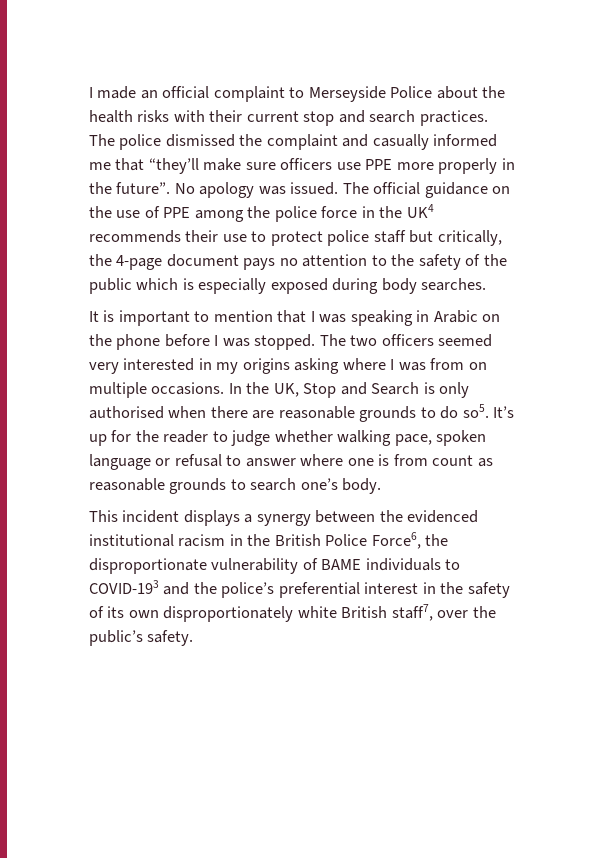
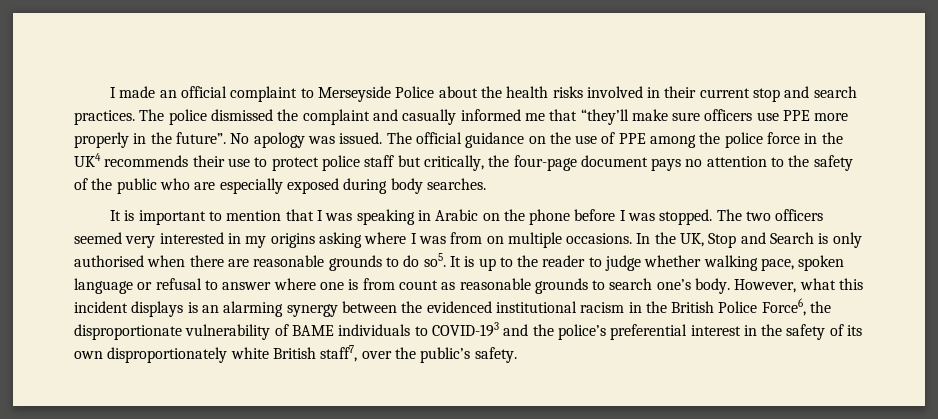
- I made an official complaint to Merseyside Police about the health risks with their current stop and search practices.
+ I made an official complaint to Merseyside Police about the health risks involved in their current stop and search practices.
- The official guidance on the use of PPE among the police force in the UK4 recommends their use to protect police staff but critically, the 4-page document pays no attention to the safety of the public which is especially exposed during body searches.
+ The official guidance on the use of PPE among the police force in the UK4 recommends their use to protect police staff but critically, the four-page document pays no attention to the safety of the public who are especially exposed during body searches.
- It’s up for the reader to judge whether walking pace, spoken language or refusal to answer where one is from count as reasonable grounds to search one’s body.
- This incident displays a synergy between the evidenced institutional racism in the British Police Force6, the disproportionate vulnerability of BAME individuals to COVID-193 and the police’s preferential interest in the safety of its own disproportionately white British staff7, over the public’s safety.
+ It is up to the reader to judge whether walking pace, spoken language or refusal to answer where one is from count as reasonable grounds to search one’s body. However, what this incident displays is an alarming synergy between the evidenced institutional racism in the British Police Force6, the disproportionate vulnerability of BAME individuals to COVID-193 and the police’s preferential interest in the safety of its own disproportionately white British staff7, over the public’s safety.

